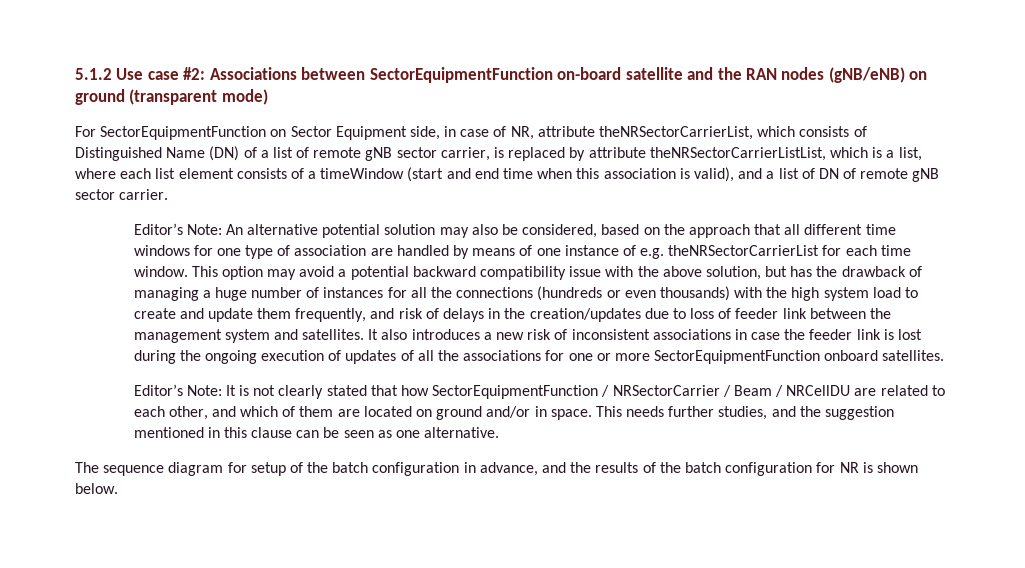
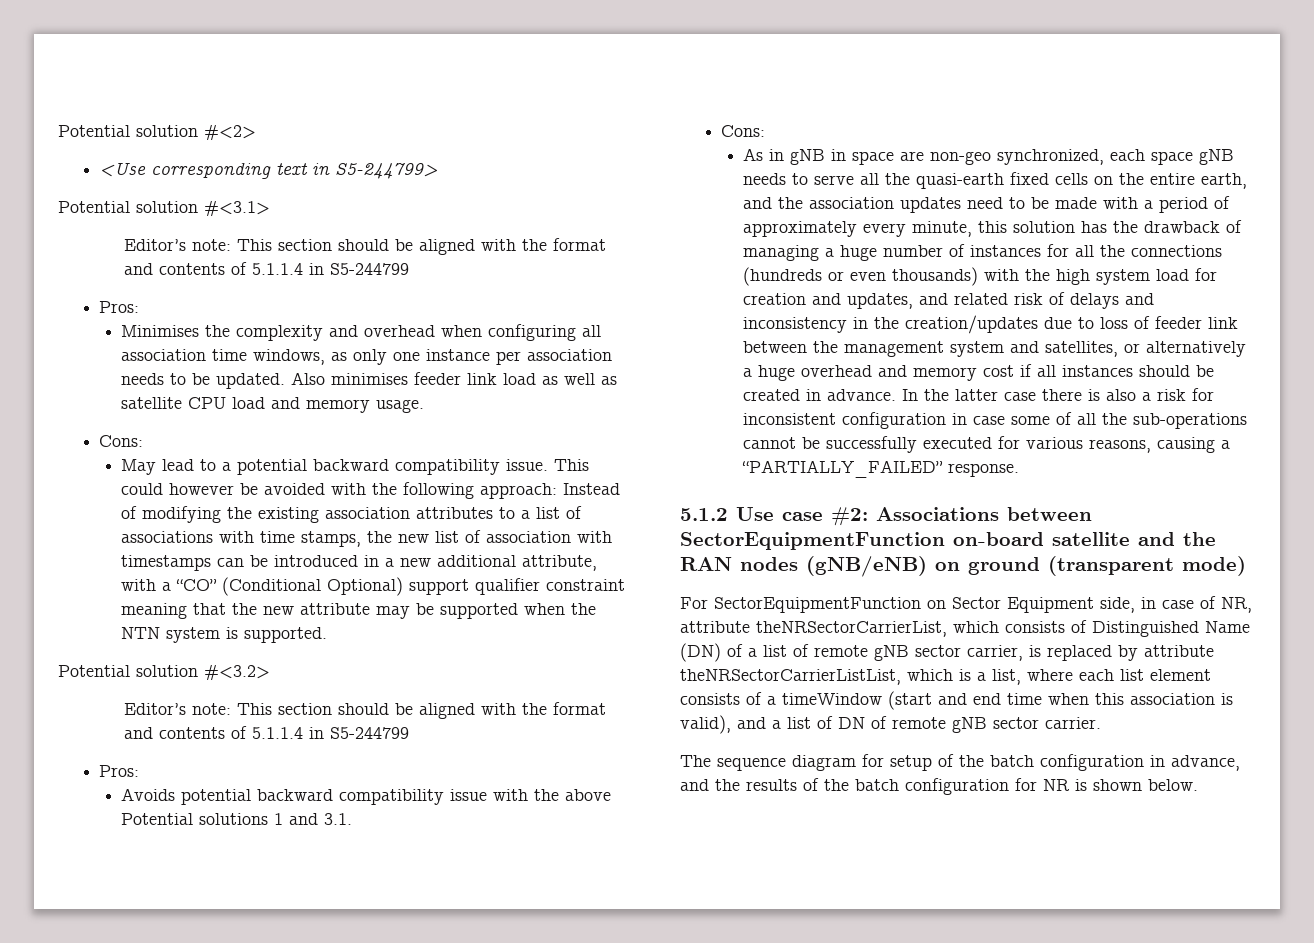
+ Potential solution #<2>
+ <Use corresponding text in S5-244799>
+ Potential solution #<3.1>
+ Editor’s note: This section should be aligned with the format and contents of 5.1.1.4 in S5-244799
+ Pros:
+ Minimises the complexity and overhead when configuring all association time windows, as only one instance per association needs to be updated. Also minimises feeder link load as well as satellite CPU load and memory usage.
+ Cons:
+ May lead to a potential backward compatibility issue. This could however be avoided with the following approach: Instead of modifying the existing association attributes to a list of associations with time stamps, the new list of association with timestamps can be introduced in a new additional attribute, with a “CO” (Conditional Optional) support qualifier constraint meaning that the new attribute may be supported when the NTN system is supported.
+ Potential solution #<3.2>
+ Editor’s note: This section should be aligned with the format and contents of 5.1.1.4 in S5-244799
+ Pros:
+ Avoids potential backward compatibility issue with the above Potential solutions 1 and 3.1.
+ Cons:
+ As in gNB in space are non-geo synchronized, each space gNB needs to serve all the quasi-earth fixed cells on the entire earth, and the association updates need to be made with a period of approximately every minute, this solution has the drawback of managing a huge number of instances for all the connections (hundreds or even thousands) with the high system load for creation and updates, and related risk of delays and inconsistency in the creation/updates due to loss of feeder link between the management system and satellites, or alternatively a huge overhead and memory cost if all instances should be created in advance. In the latter case there is also a risk for inconsistent configuration in case some of all the sub-operations cannot be successfully executed for various reasons, causing a “PARTIALLY_FAILED” response.
- Editor’s Note: An alternative potential solution may also be considered, based on the approach that all different time windows for one type of association are handled by means of one instance of e.g. theNRSectorCarrierList for each time window. This option may avoid a potential backward compatibility issue with the above solution, but has the drawback of managing a huge number of instances for all the connections (hundreds or even thousands) with the high system load to create and update them frequently, and risk of delays in the creation/updates due to loss of feeder link between the management system and satellites. It also introduces a new risk of inconsistent associations in case the feeder link is lost during the ongoing execution of updates of all the associations for one or more SectorEquipmentFunction onboard satellites.
- Editor’s Note: It is not clearly stated that how SectorEquipmentFunction / NRSectorCarrier / Beam / NRCellDU are related to each other, and which of them are located on ground and/or in space. This needs further studies, and the suggestion mentioned in this clause can be seen as one alternative.

